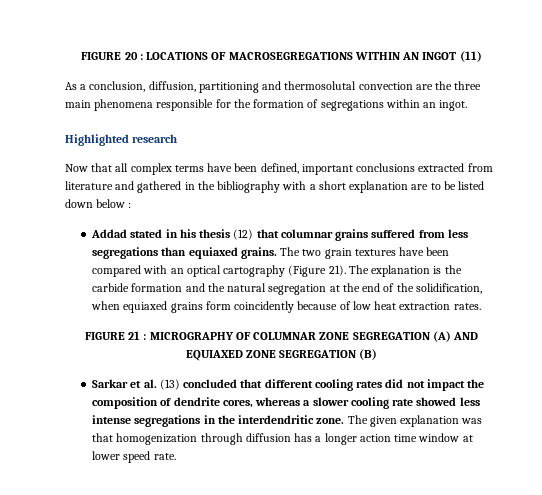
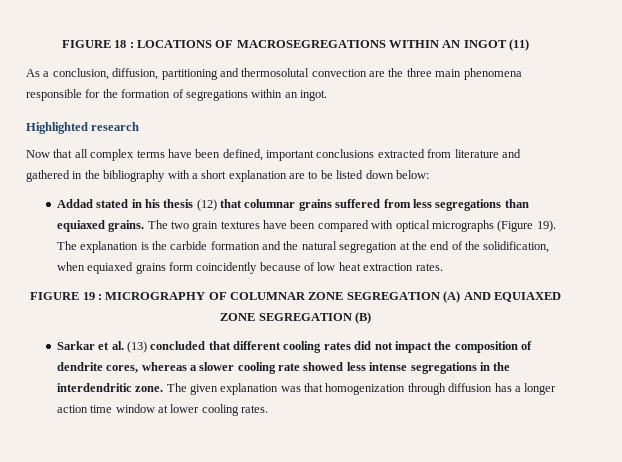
- FIGURE 20 : LOCATIONS OF MACROSEGREGATIONS WITHIN AN INGOT (11)
+ FIGURE 18 : LOCATIONS OF MACROSEGREGATIONS WITHIN AN INGOT (11)
- Now that all complex terms have been defined, important conclusions extracted from literature and gathered in the bibliography with a short explanation are to be listed down below :
+ Now that all complex terms have been defined, important conclusions extracted from literature and gathered in the bibliography with a short explanation are to be listed down below:
- The two grain textures have been compared with an optical cartography (Figure 21).
+ The two grain textures have been compared with optical micrographs (Figure 19).
- FIGURE 21 : MICROGRAPHY OF COLUMNAR ZONE SEGREGATION (A) AND EQUIAXED ZONE SEGREGATION (B)
+ FIGURE 19 : MICROGRAPHY OF COLUMNAR ZONE SEGREGATION (A) AND EQUIAXED ZONE SEGREGATION (B)
- The given explanation was that homogenization through diffusion has a longer action time window at lower speed rate.
+ The given explanation was that homogenization through diffusion has a longer action time window at lower cooling rates.

